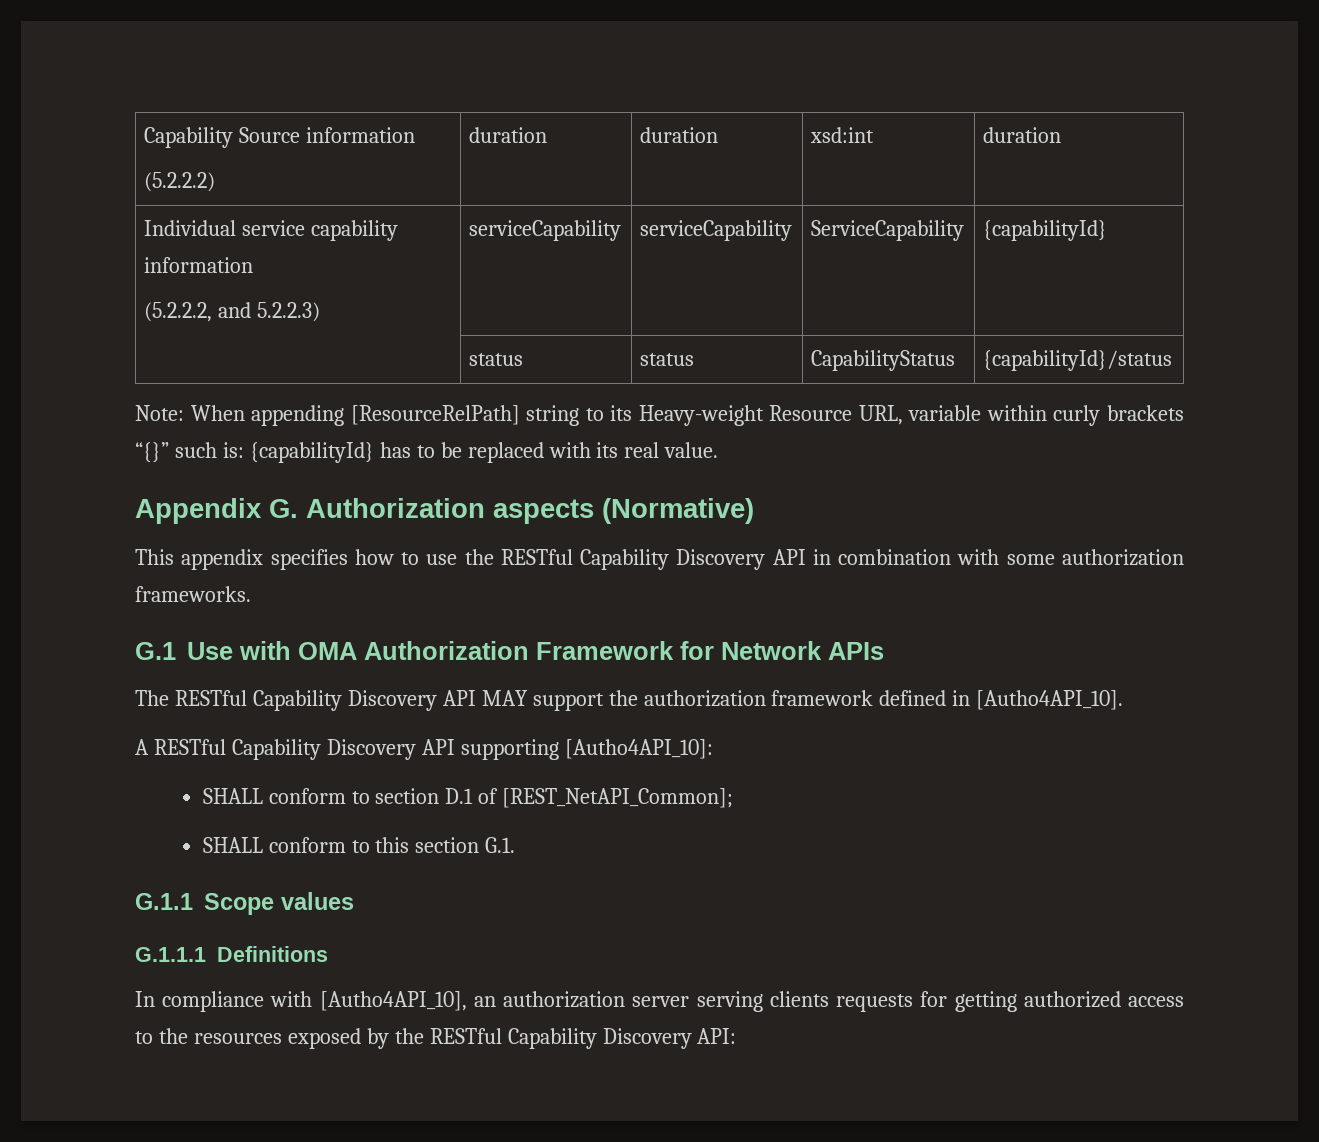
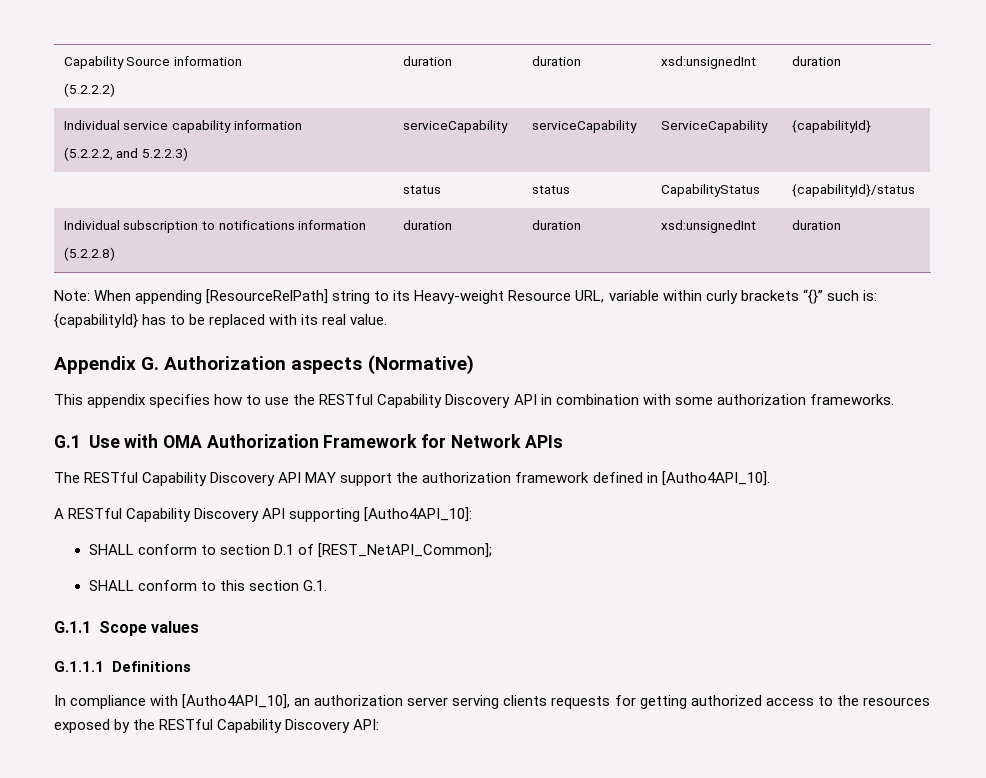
  Capability Source information
- (5.2.2.2) | duration | duration | xsd:int | duration
+ (5.2.2.2) | duration | duration | xsd:unsignedInt | duration
+ Individual subscription to notifications information
+ (5.2.2.8) | duration | duration | xsd:unsignedInt | duration

